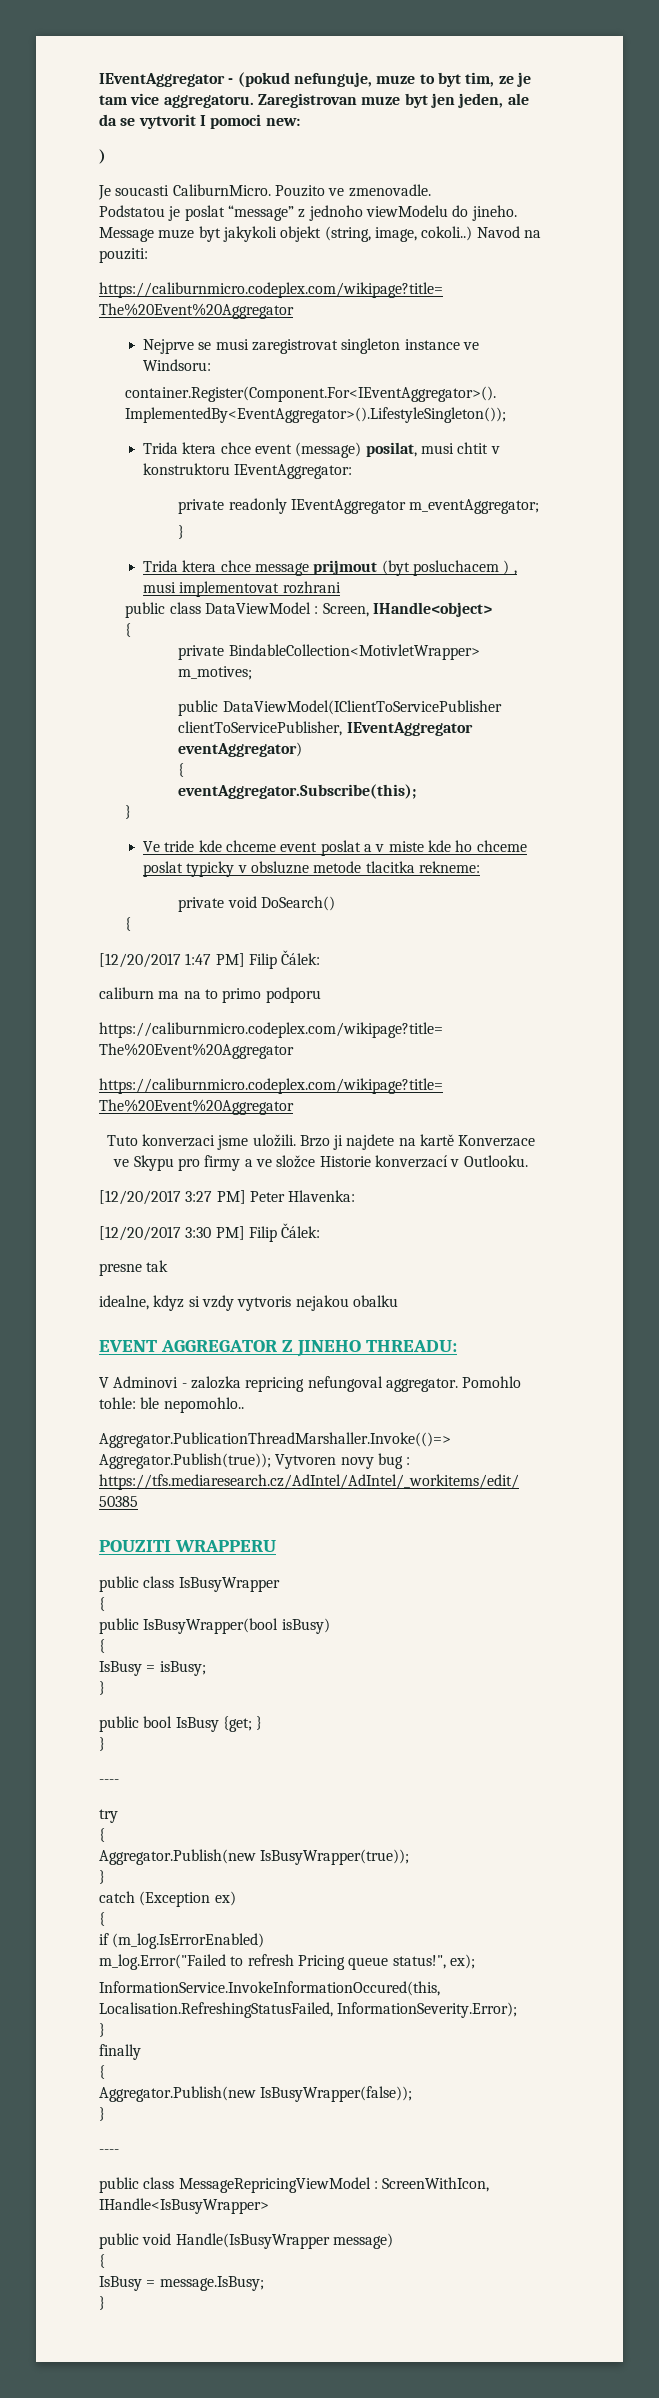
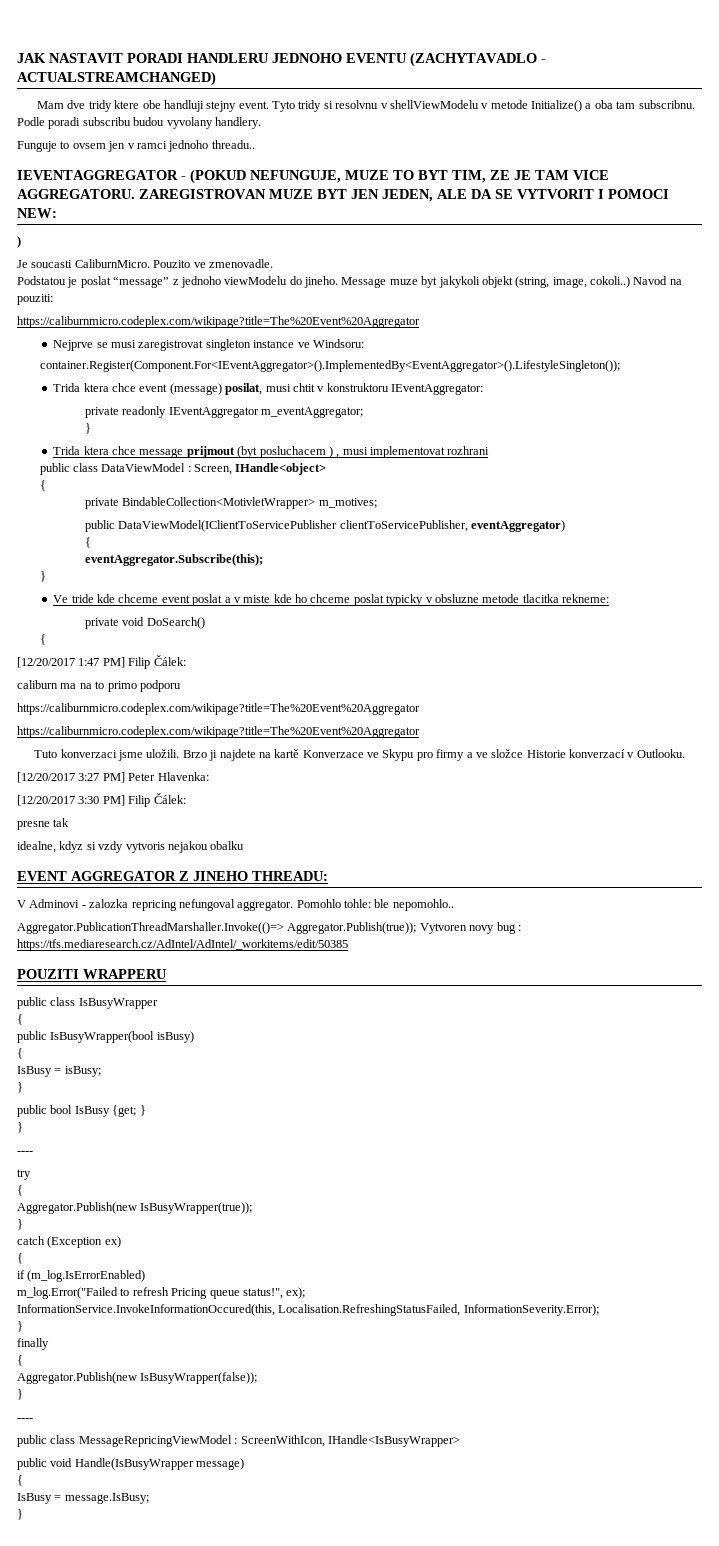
- IEventAggregator - (pokud nefunguje, muze to byt tim, ze je tam vice aggregatoru. Zaregistrovan muze byt jen jeden, ale da se vytvorit I pomoci new:
+ JAK NASTAVIT PORADI HANDLERU JEDNOHO EVENTU (ZACHYTAVADLO - ACTUALSTREAMCHANGED)
+ Mam dve tridy ktere obe handluji stejny event. Tyto tridy si resolvnu v shellViewModelu v metode Initialize() a oba tam subscribnu. Podle poradi subscribu budou vyvolany handlery.
+ Funguje to ovsem jen v ramci jednoho threadu..
+ IEVENTAGGREGATOR - (POKUD NEFUNGUJE, MUZE TO BYT TIM, ZE JE TAM VICE AGGREGATORU. ZAREGISTROVAN MUZE BYT JEN JEDEN, ALE DA SE VYTVORIT I POMOCI NEW:
- public DataViewModel(IClientToServicePublisher clientToServicePublisher, IEventAggregator eventAggregator)
+ public DataViewModel(IClientToServicePublisher clientToServicePublisher, eventAggregator)

